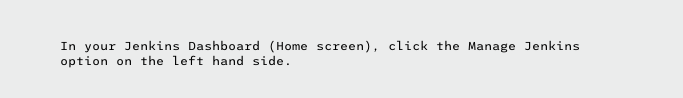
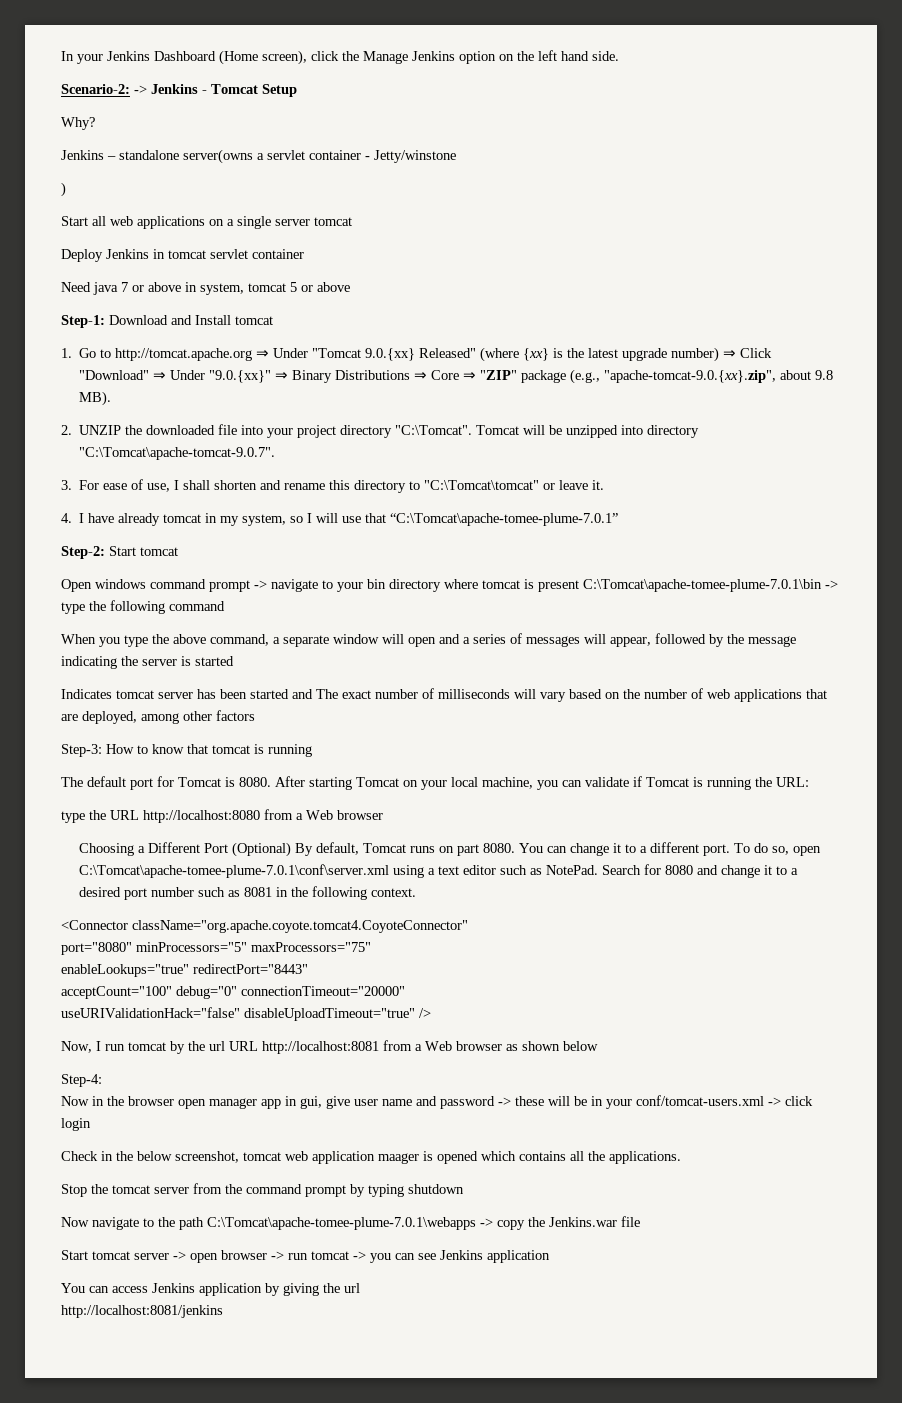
+ Scenario-2: -> Jenkins - Tomcat Setup
+ Why?
+ Jenkins – standalone server(owns a servlet container - Jetty/winstone
+ )
+ Start all web applications on a single server tomcat
+ Deploy Jenkins in tomcat servlet container
+ Need java 7 or above in system, tomcat 5 or above
+ Step-1: Download and Install tomcat
+ 1. Go to http://tomcat.apache.org ⇒ Under "Tomcat 9.0.{xx} Released" (where {xx} is the latest upgrade number) ⇒ Click "Download" ⇒ Under "9.0.{xx}" ⇒ Binary Distributions ⇒ Core ⇒ "ZIP" package (e.g., "apache-tomcat-9.0.{xx}.zip", about 9.8 MB).
+ 2. UNZIP the downloaded file into your project directory "C:\Tomcat". Tomcat will be unzipped into directory "C:\Tomcat\apache-tomcat-9.0.7".
+ 3. For ease of use, I shall shorten and rename this directory to "C:\Tomcat\tomcat" or leave it.
+ 4. I have already tomcat in my system, so I will use that “C:\Tomcat\apache-tomee-plume-7.0.1”
+ Step-2: Start tomcat
+ Open windows command prompt -> navigate to your bin directory where tomcat is present C:\Tomcat\apache-tomee-plume-7.0.1\bin -> type the following command
+ When you type the above command, a separate window will open and a series of messages will appear, followed by the message indicating the server is started
+ Indicates tomcat server has been started and The exact number of milliseconds will vary based on the number of web applications that are deployed, among other factors
+ Step-3: How to know that tomcat is running
+ The default port for Tomcat is 8080. After starting Tomcat on your local machine, you can validate if Tomcat is running the URL:
+ type the URL http://localhost:8080 from a Web browser
+ Choosing a Different Port (Optional) By default, Tomcat runs on part 8080. You can change it to a different port. To do so, open C:\Tomcat\apache-tomee-plume-7.0.1\conf\server.xml using a text editor such as NotePad. Search for 8080 and change it to a desired port number such as 8081 in the following context.
+ <Connector className="org.apache.coyote.tomcat4.CoyoteConnector"
+ port="8080" minProcessors="5" maxProcessors="75"
+ enableLookups="true" redirectPort="8443"
+ acceptCount="100" debug="0" connectionTimeout="20000"
+ useURIValidationHack="false" disableUploadTimeout="true" />
+ Now, I run tomcat by the url URL http://localhost:8081 from a Web browser as shown below
+ Step-4:
+ Now in the browser open manager app in gui, give user name and password -> these will be in your conf/tomcat-users.xml -> click login
+ Check in the below screenshot, tomcat web application maager is opened which contains all the applications.
+ Stop the tomcat server from the command prompt by typing shutdown
+ Now navigate to the path C:\Tomcat\apache-tomee-plume-7.0.1\webapps -> copy the Jenkins.war file
+ Start tomcat server -> open browser -> run tomcat -> you can see Jenkins application
+ You can access Jenkins application by giving the url
+ http://localhost:8081/jenkins

